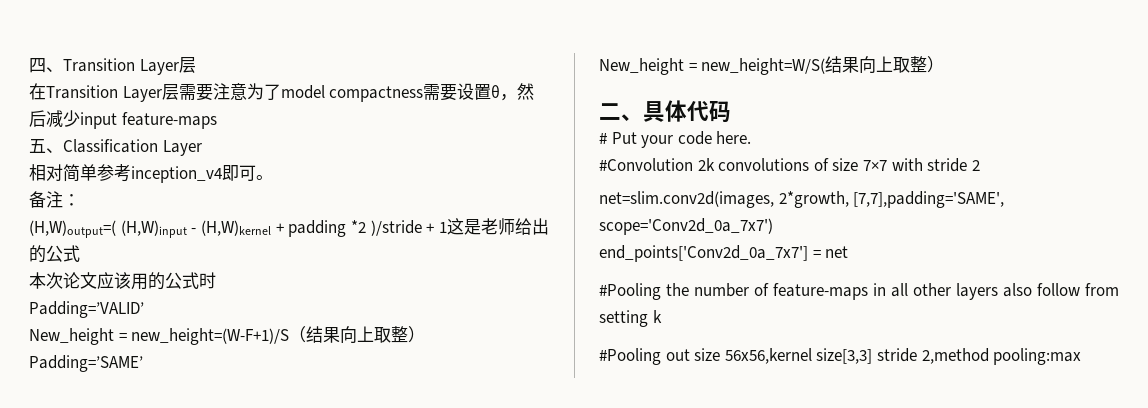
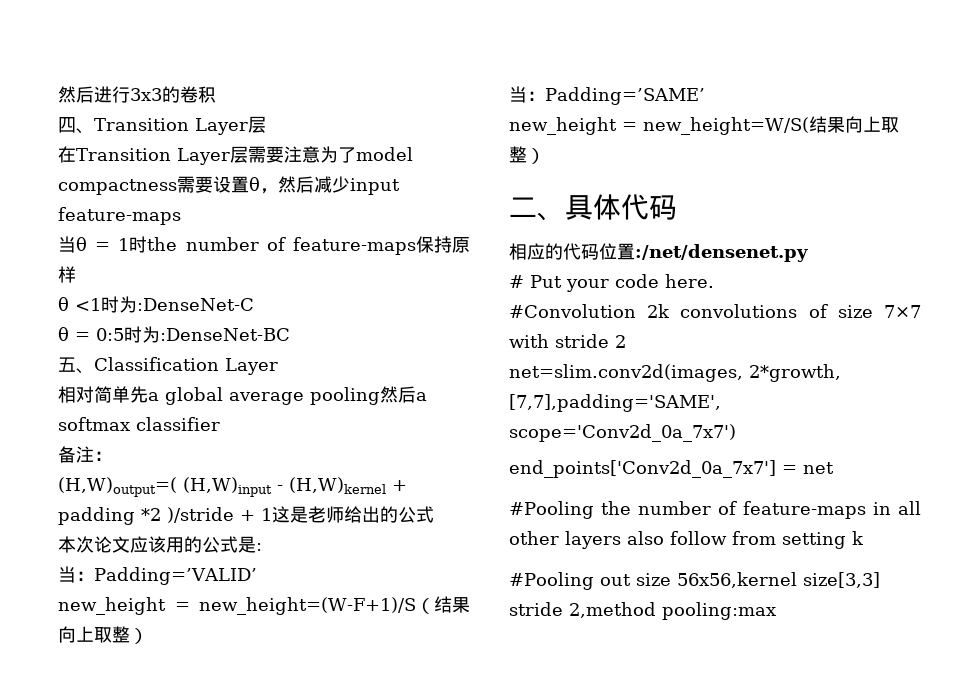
+ 然后进行3x3的卷积
+ 当θ = 1时the number of feature-maps保持原样
+ θ <1时为:DenseNet-C
+ θ = 0:5时为:DenseNet-BC
- 相对简单参考inception_v4即可。
+ 相对简单先a global average pooling然后a softmax classifier
- 本次论文应该用的公式时
- Padding=’VALID’
+ 本次论文应该用的公式是:
+ 当：Padding=’VALID’
- New_height = new_height=(W-F+1)/S（结果向上取整）
+ new_height = new_height=(W-F+1)/S（结果向上取整）
- Padding=’SAME’
+ 当：Padding=’SAME’
- New_height = new_height=W/S(结果向上取整）
+ new_height = new_height=W/S(结果向上取整）
+ 相应的代码位置:/net/densenet.py

